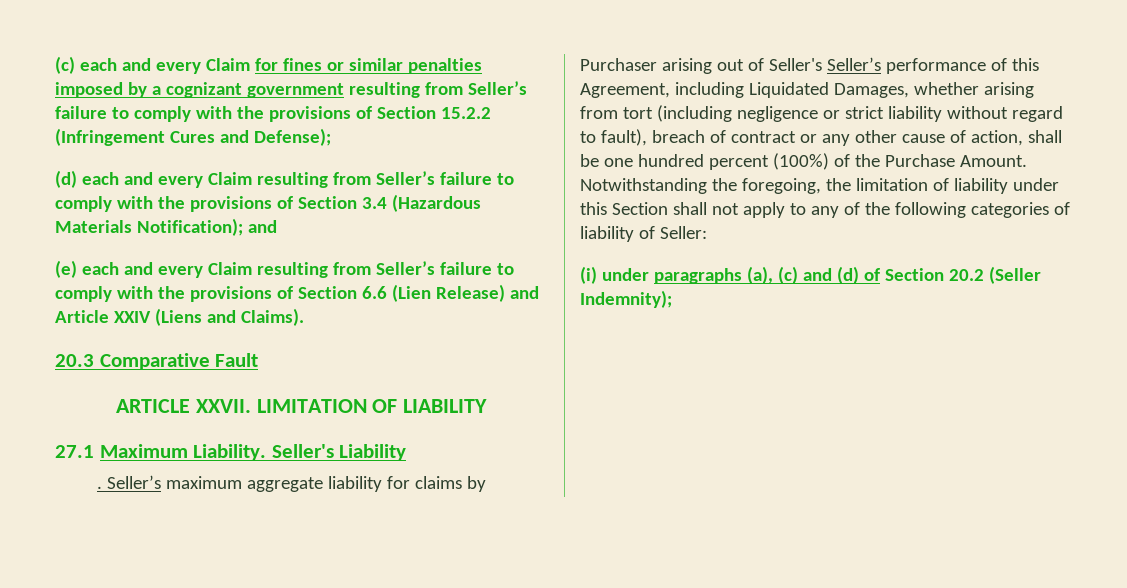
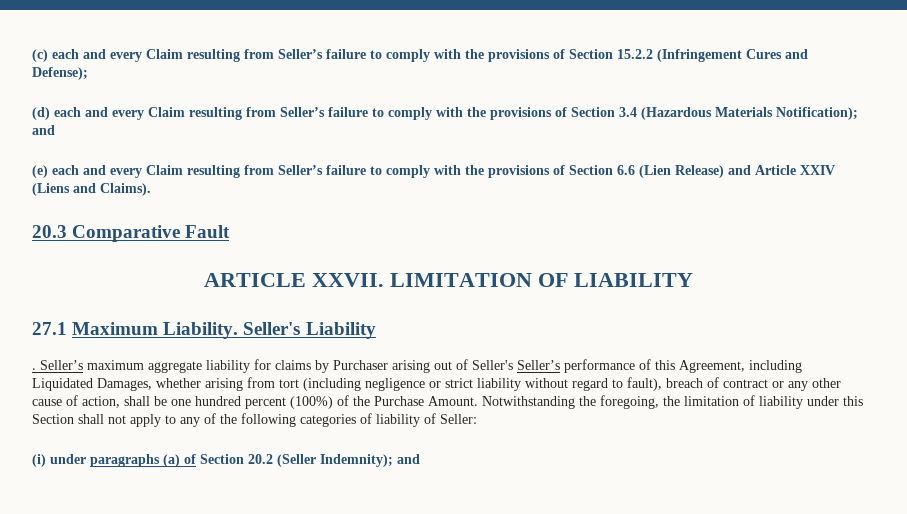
- (c) each and every Claim for fines or similar penalties imposed by a cognizant government resulting from Seller’s failure to comply with the provisions of Section 15.2.2 (Infringement Cures and Defense);
+ (c) each and every Claim resulting from Seller’s failure to comply with the provisions of Section 15.2.2 (Infringement Cures and Defense);
- (i) under paragraphs (a), (c) and (d) of Section 20.2 (Seller Indemnity);
+ (i) under paragraphs (a) of Section 20.2 (Seller Indemnity); and

